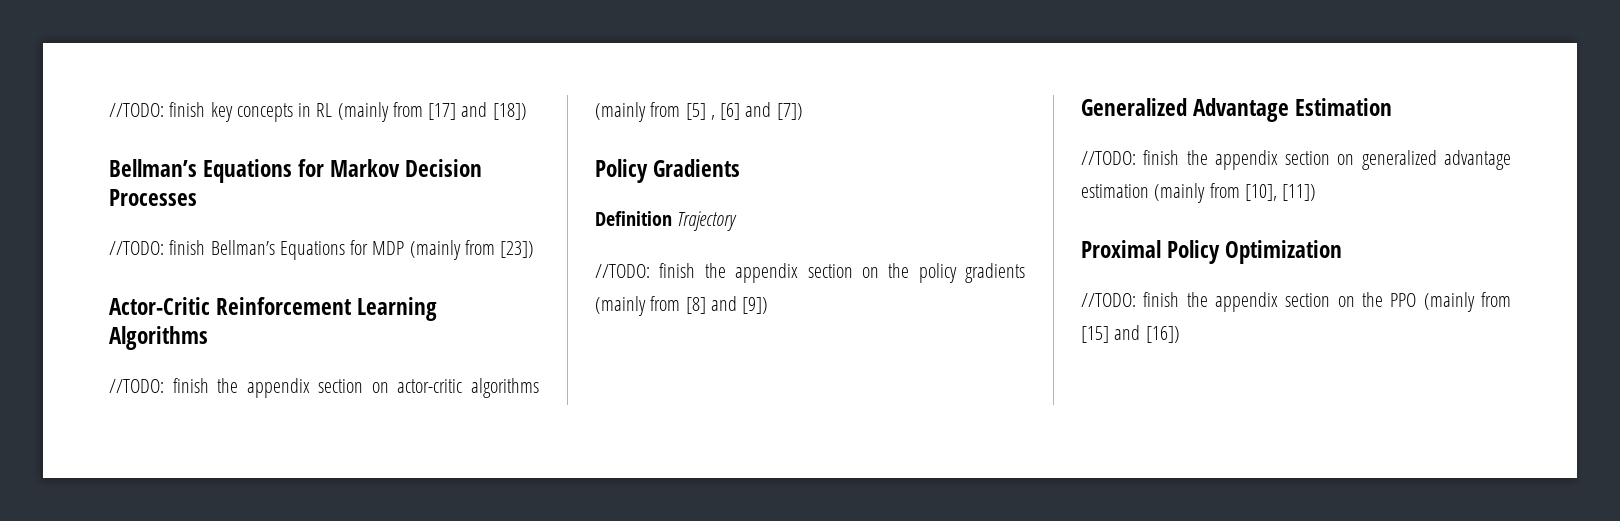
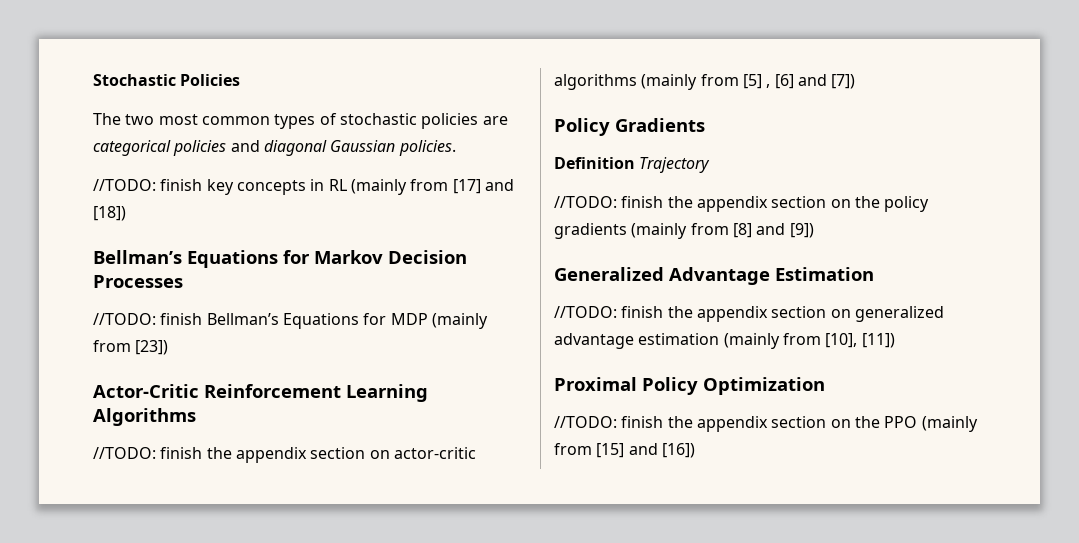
+ Stochastic Policies
+ The two most common types of stochastic policies are categorical policies and diagonal Gaussian policies.

